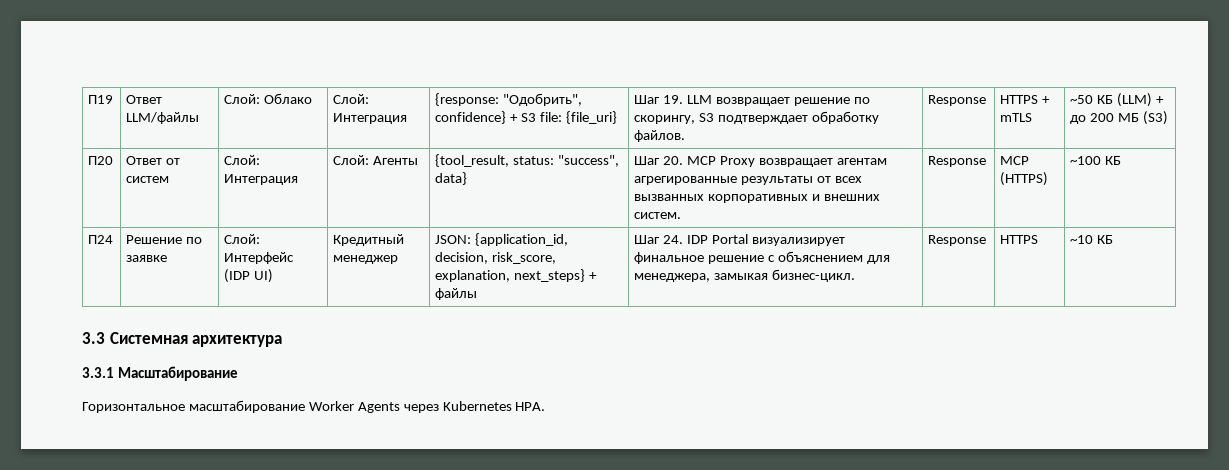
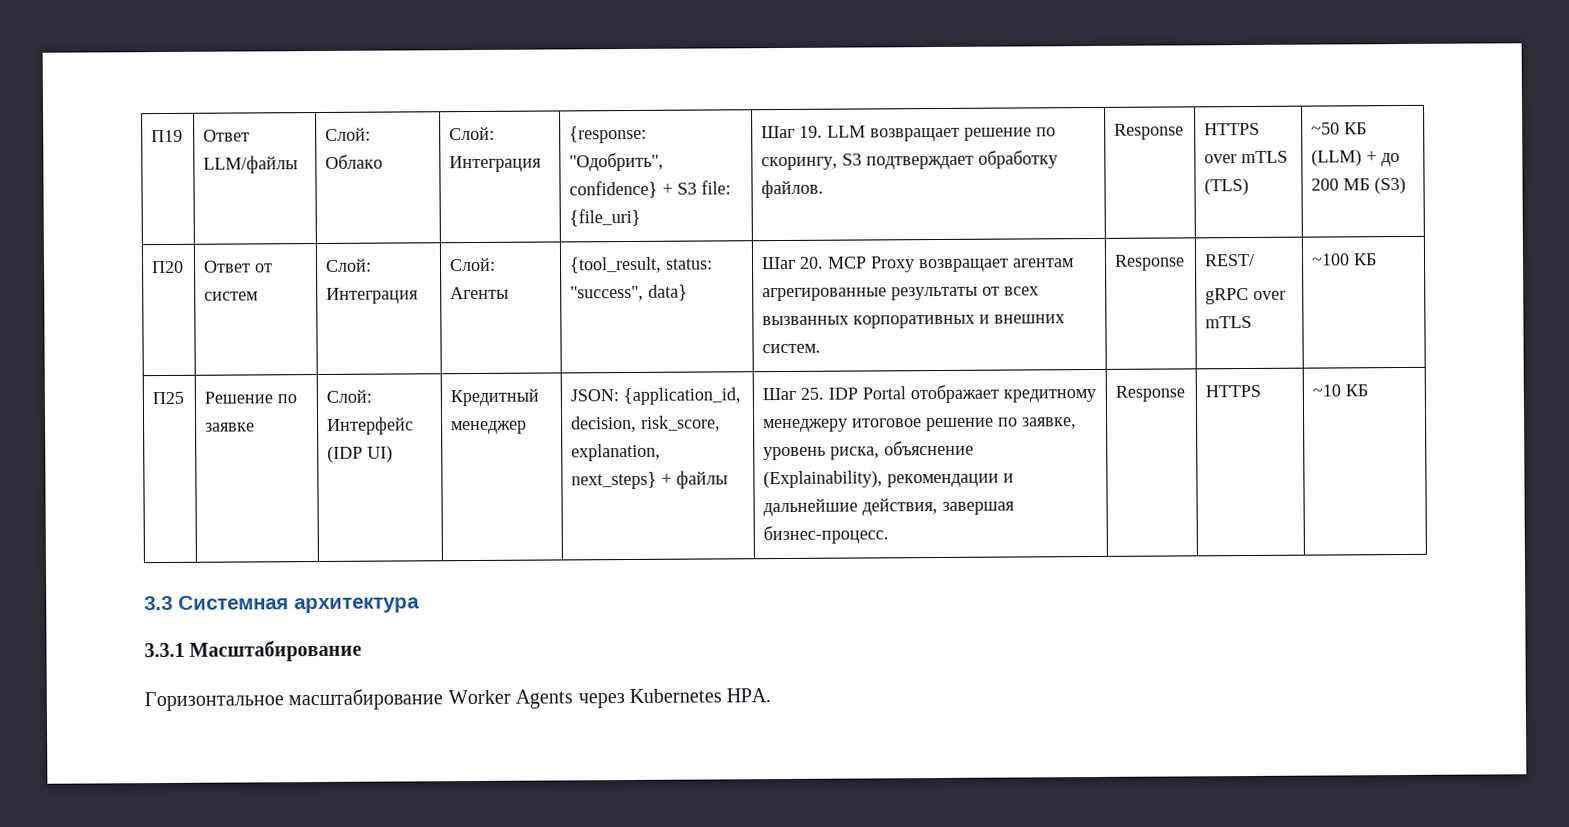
- П19 | Ответ LLM/файлы | Слой: Облако | Слой: Интеграция | {response: "Одобрить", confidence} + S3 file: {file_uri} | Шаг 19. LLM возвращает решение по скорингу, S3 подтверждает обработку файлов. | Response | HTTPS + mTLS | ~50 КБ (LLM) + до 200 МБ (S3)
+ П19 | Ответ LLM/файлы | Слой: Облако | Слой: Интеграция | {response: "Одобрить", confidence} + S3 file: {file_uri} | Шаг 19. LLM возвращает решение по скорингу, S3 подтверждает обработку файлов. | Response | HTTPS over mTLS (TLS) | ~50 КБ (LLM) + до 200 МБ (S3)
- П20 | Ответ от систем | Слой: Интеграция | Слой: Агенты | {tool_result, status: "success", data} | Шаг 20. MCP Proxy возвращает агентам агрегированные результаты от всех вызванных корпоративных и внешних систем. | Response | MCP (HTTPS) | ~100 КБ
+ П20 | Ответ от систем | Слой: Интеграция | Слой: Агенты | {tool_result, status: "success", data} | Шаг 20. MCP Proxy возвращает агентам агрегированные результаты от всех вызванных корпоративных и внешних систем. | Response | REST/
+ gRPC over mTLS | ~100 КБ
- П24
+ П25
- Шаг 24. IDP Portal визуализирует финальное решение с объяснением для менеджера, замыкая бизнес-цикл.
+ Шаг 25. IDP Portal отображает кредитному менеджеру итоговое решение по заявке, уровень риска, объяснение (Explainability), рекомендации и дальнейшие действия, завершая бизнес-процесс.

